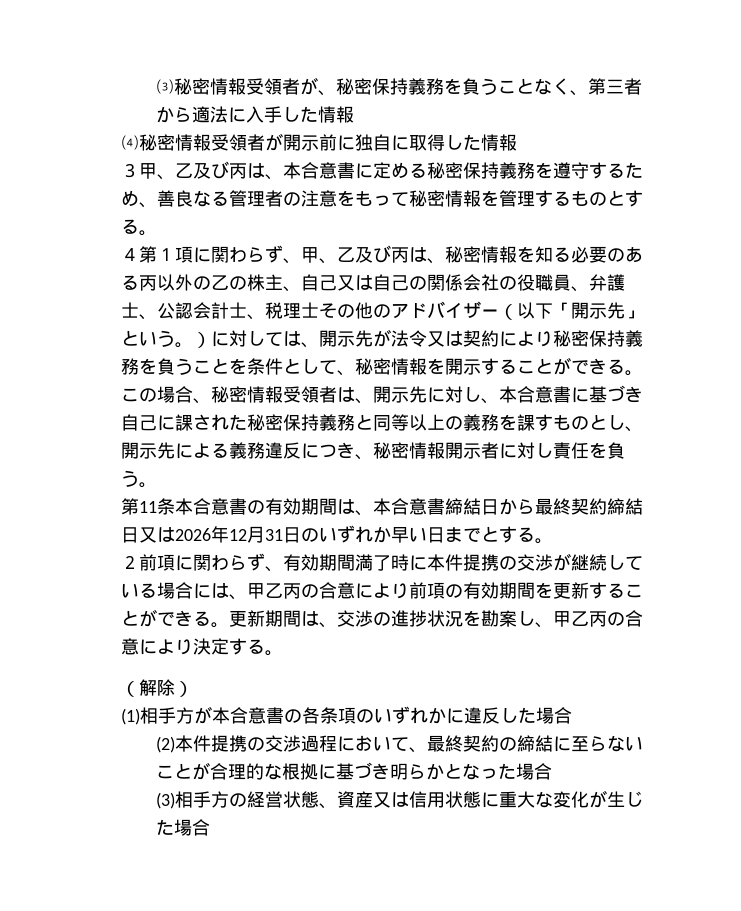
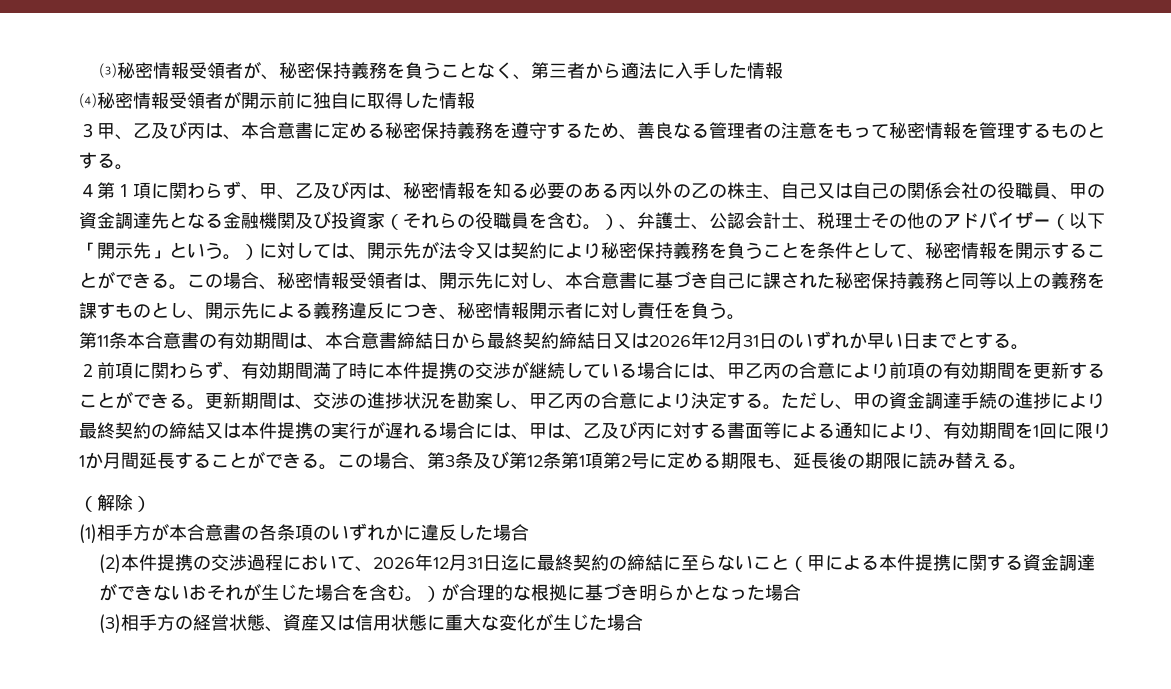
- ４第１項に関わらず、甲、乙及び丙は、秘密情報を知る必要のある丙以外の乙の株主、自己又は自己の関係会社の役職員、弁護士、公認会計士、税理士その他のアドバイザー（以下「開示先」という。）に対しては、開示先が法令又は契約により秘密保持義務を負うことを条件として、秘密情報を開示することができる。
+ ４第１項に関わらず、甲、乙及び丙は、秘密情報を知る必要のある丙以外の乙の株主、自己又は自己の関係会社の役職員、甲の資金調達先となる金融機関及び投資家（それらの役職員を含む。）、弁護士、公認会計士、税理士その他のアドバイザー（以下「開示先」という。）に対しては、開示先が法令又は契約により秘密保持義務を負うことを条件として、秘密情報を開示することができる。
+ ただし、甲の資金調達手続の進捗により最終契約の締結又は本件提携の実行が遅れる場合には、甲は、乙及び丙に対する書面等による通知により、有効期間を1回に限り1か月間延長することができる。この場合、第3条及び第12条第1項第2号に定める期限も、延長後の期限に読み替える。
- (2)本件提携の交渉過程において、最終契約の締結に至らないことが合理的な根拠に基づき明らかとなった場合
+ (2)本件提携の交渉過程において、2026年12月31日迄に最終契約の締結に至らないこと（甲による本件提携に関する資金調達ができないおそれが生じた場合を含む。）が合理的な根拠に基づき明らかとなった場合

